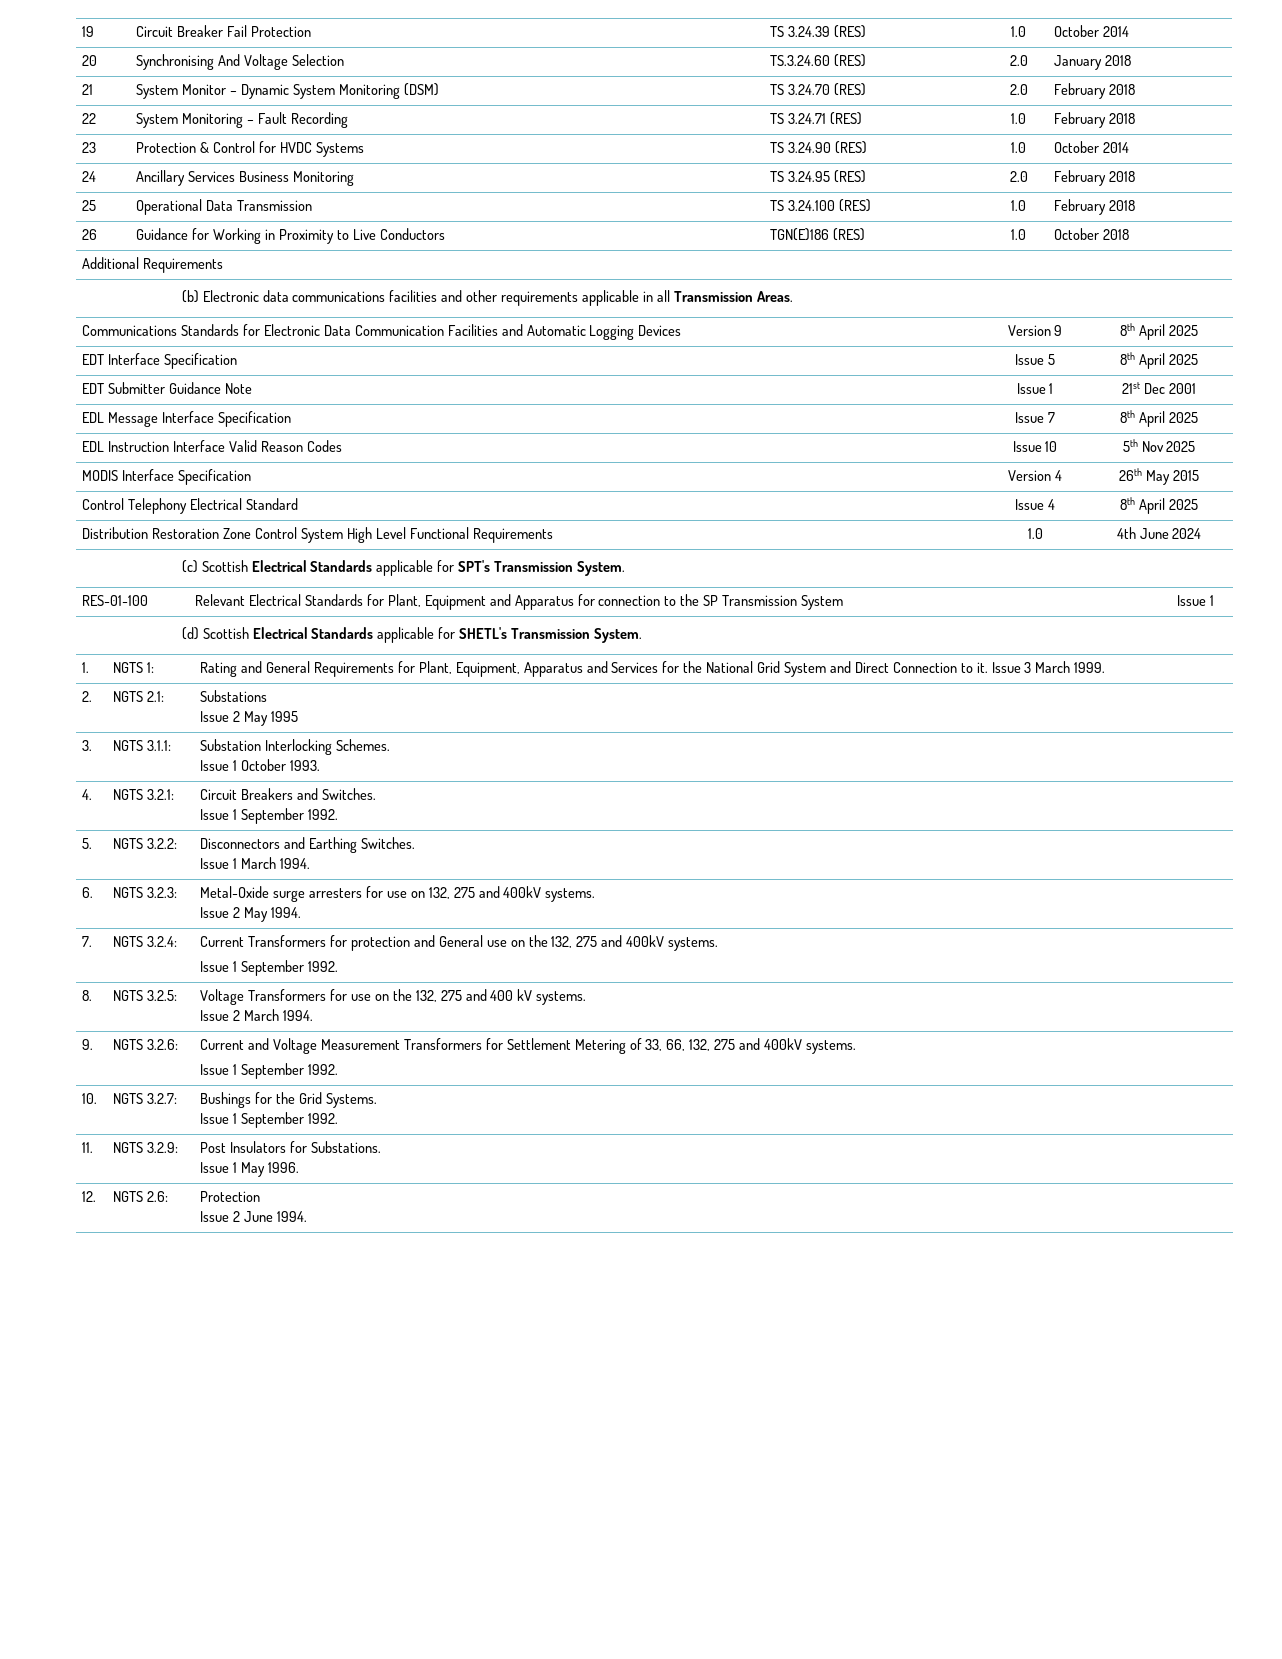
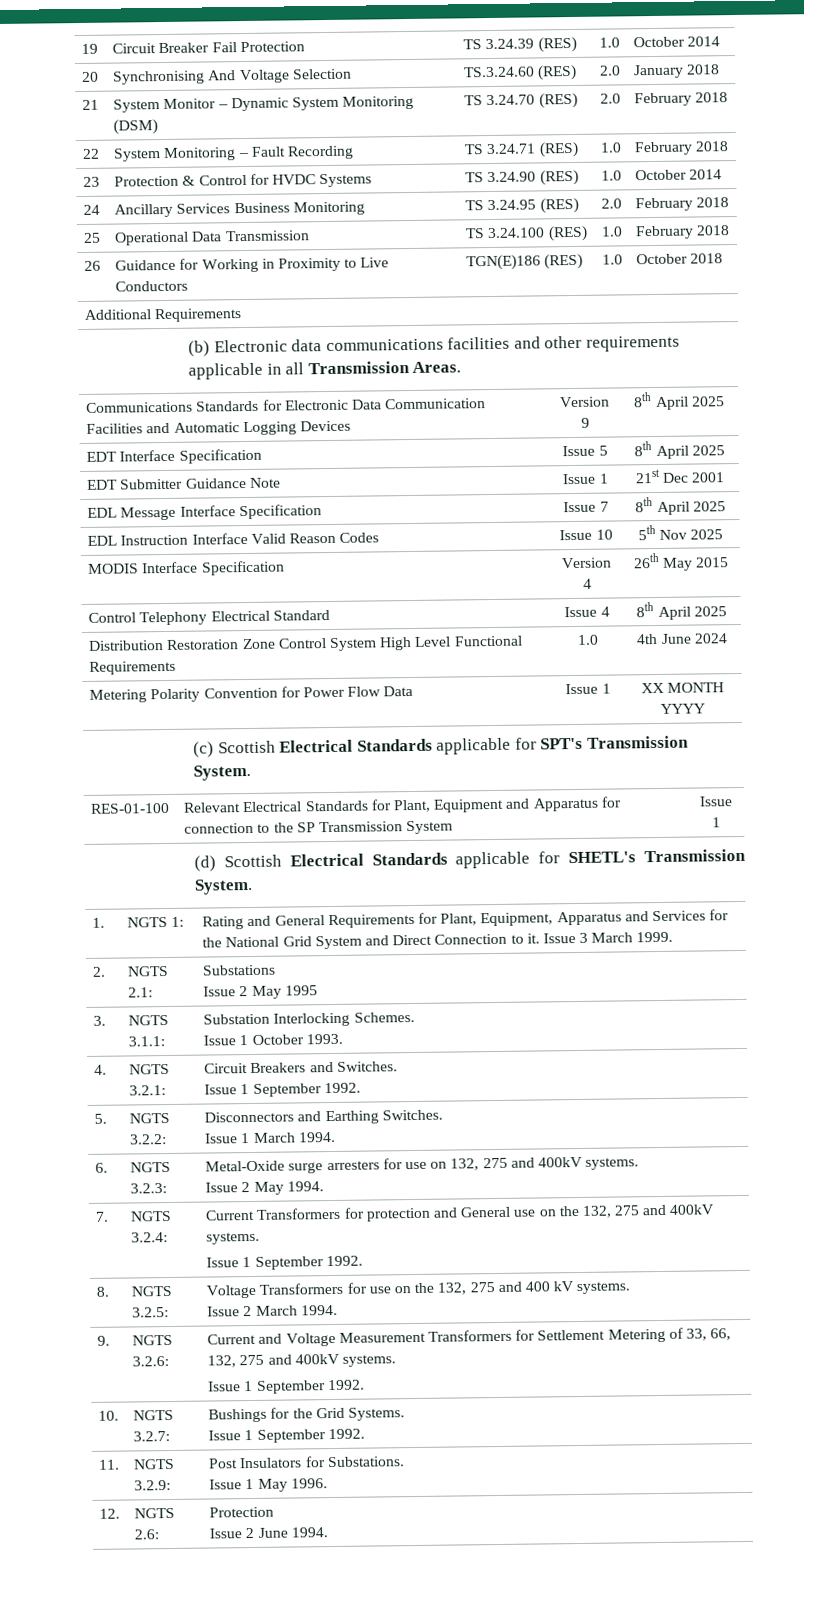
+ Metering Polarity Convention for Power Flow Data | Issue 1 | XX MONTH YYYY

